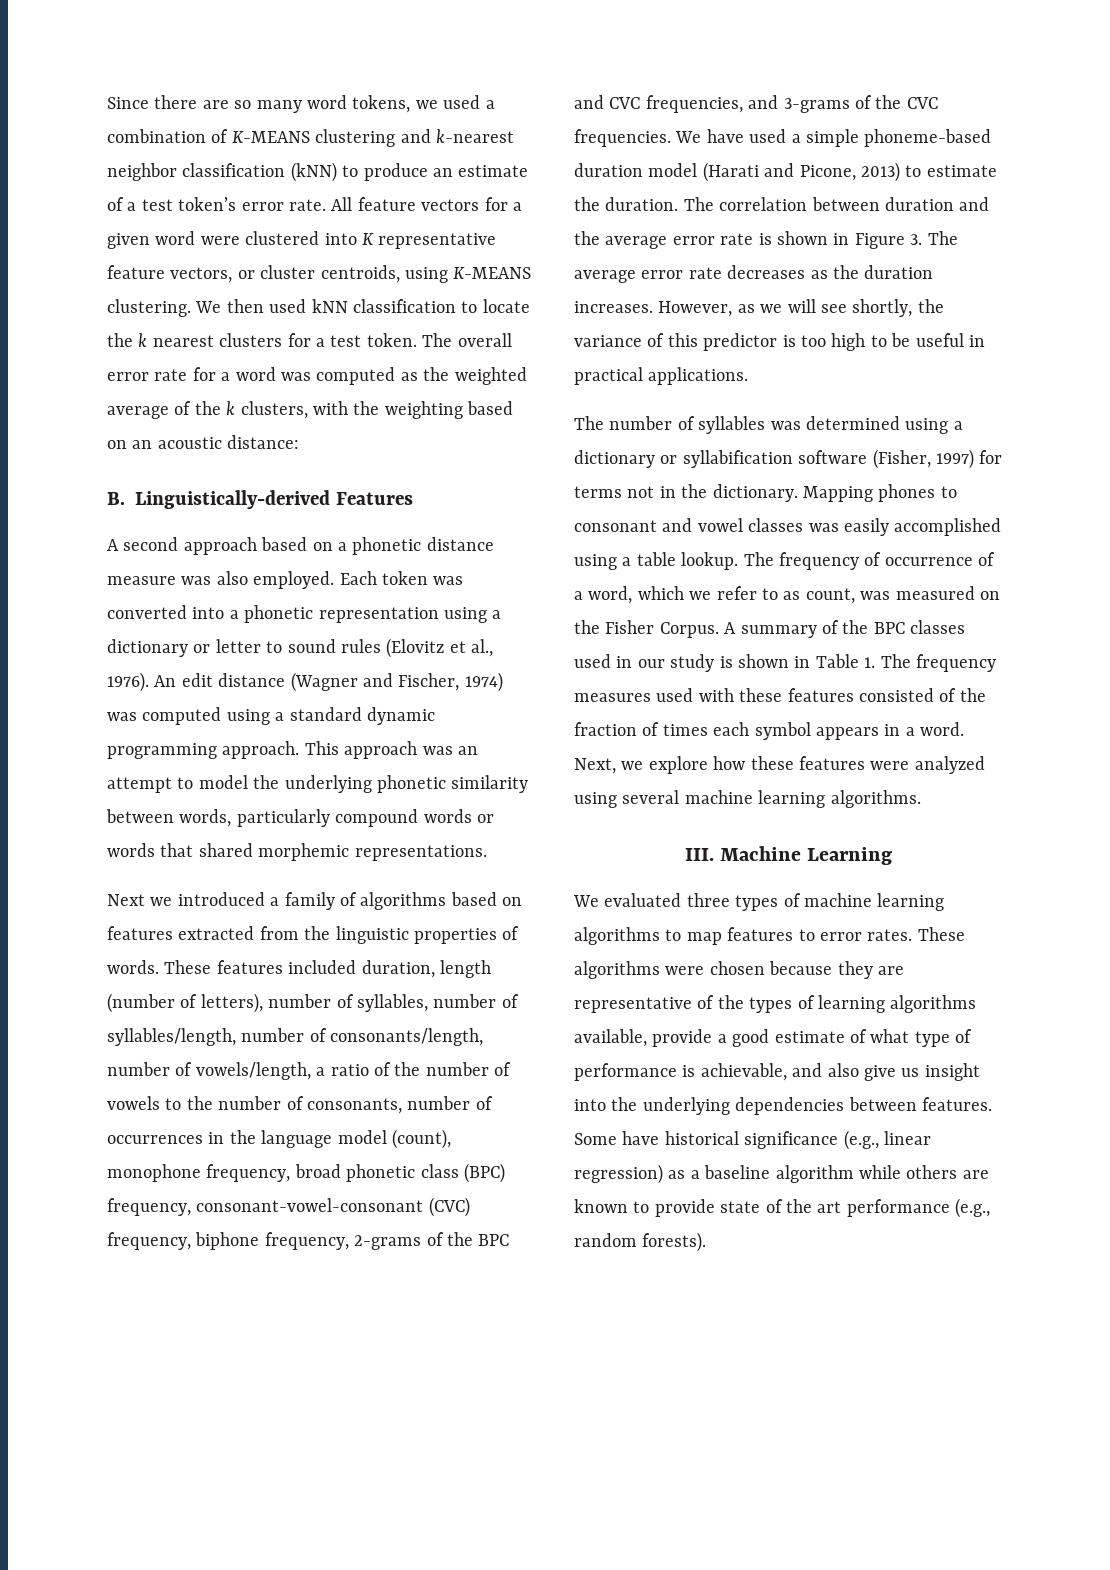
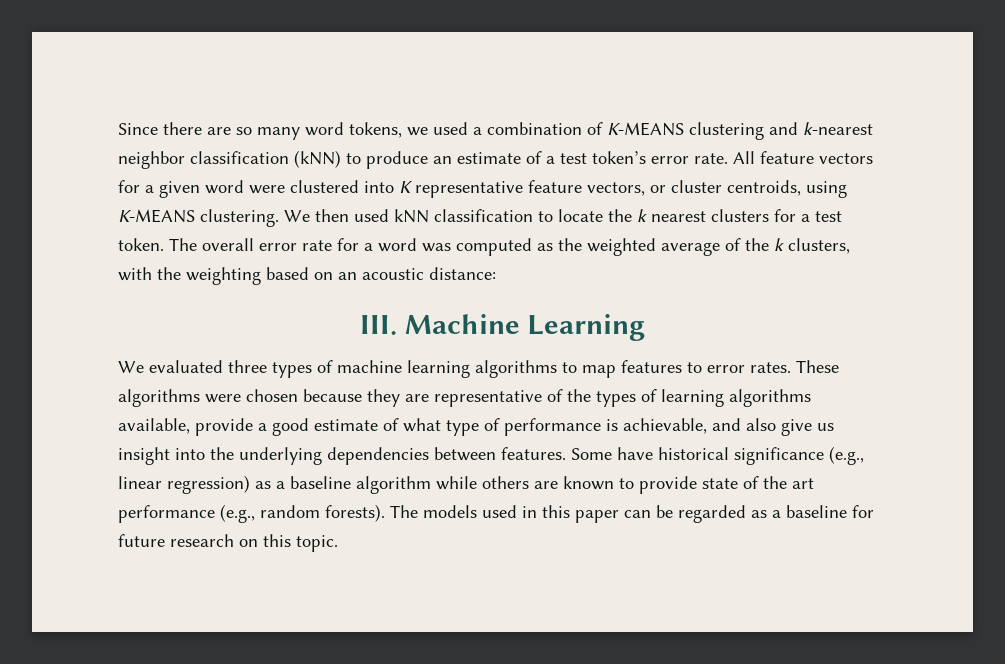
- B. Linguistically-derived Features
- A second approach based on a phonetic distance measure was also employed. Each token was converted into a phonetic representation using a dictionary or letter to sound rules (Elovitz et al., 1976). An edit distance (Wagner and Fischer, 1974) was computed using a standard dynamic programming approach. This approach was an attempt to model the underlying phonetic similarity between words, particularly compound words or words that shared morphemic representations.
- Next we introduced a family of algorithms based on features extracted from the linguistic properties of words. These features included duration, length (number of letters), number of syllables, number of syllables/length, number of consonants/length, number of vowels/length, a ratio of the number of vowels to the number of consonants, number of occurrences in the language model (count), monophone frequency, broad phonetic class (BPC) frequency, consonant-vowel-consonant (CVC) frequency, biphone frequency, 2-grams of the BPC and CVC frequencies, and 3-grams of the CVC frequencies. We have used a simple phoneme-based duration model (Harati and Picone, 2013) to estimate the duration. The correlation between duration and the average error rate is shown in Figure 3. The average error rate decreases as the duration increases. However, as we will see shortly, the variance of this predictor is too high to be useful in practical applications.
- The number of syllables was determined using a dictionary or syllabification software (Fisher, 1997) for terms not in the dictionary. Mapping phones to consonant and vowel classes was easily accomplished using a table lookup. The frequency of occurrence of a word, which we refer to as count, was measured on the Fisher Corpus. A summary of the BPC classes used in our study is shown in Table 1. The frequency measures used with these features consisted of the fraction of times each symbol appears in a word. Next, we explore how these features were analyzed using several machine learning algorithms.
+ The models used in this paper can be regarded as a baseline for future research on this topic.

